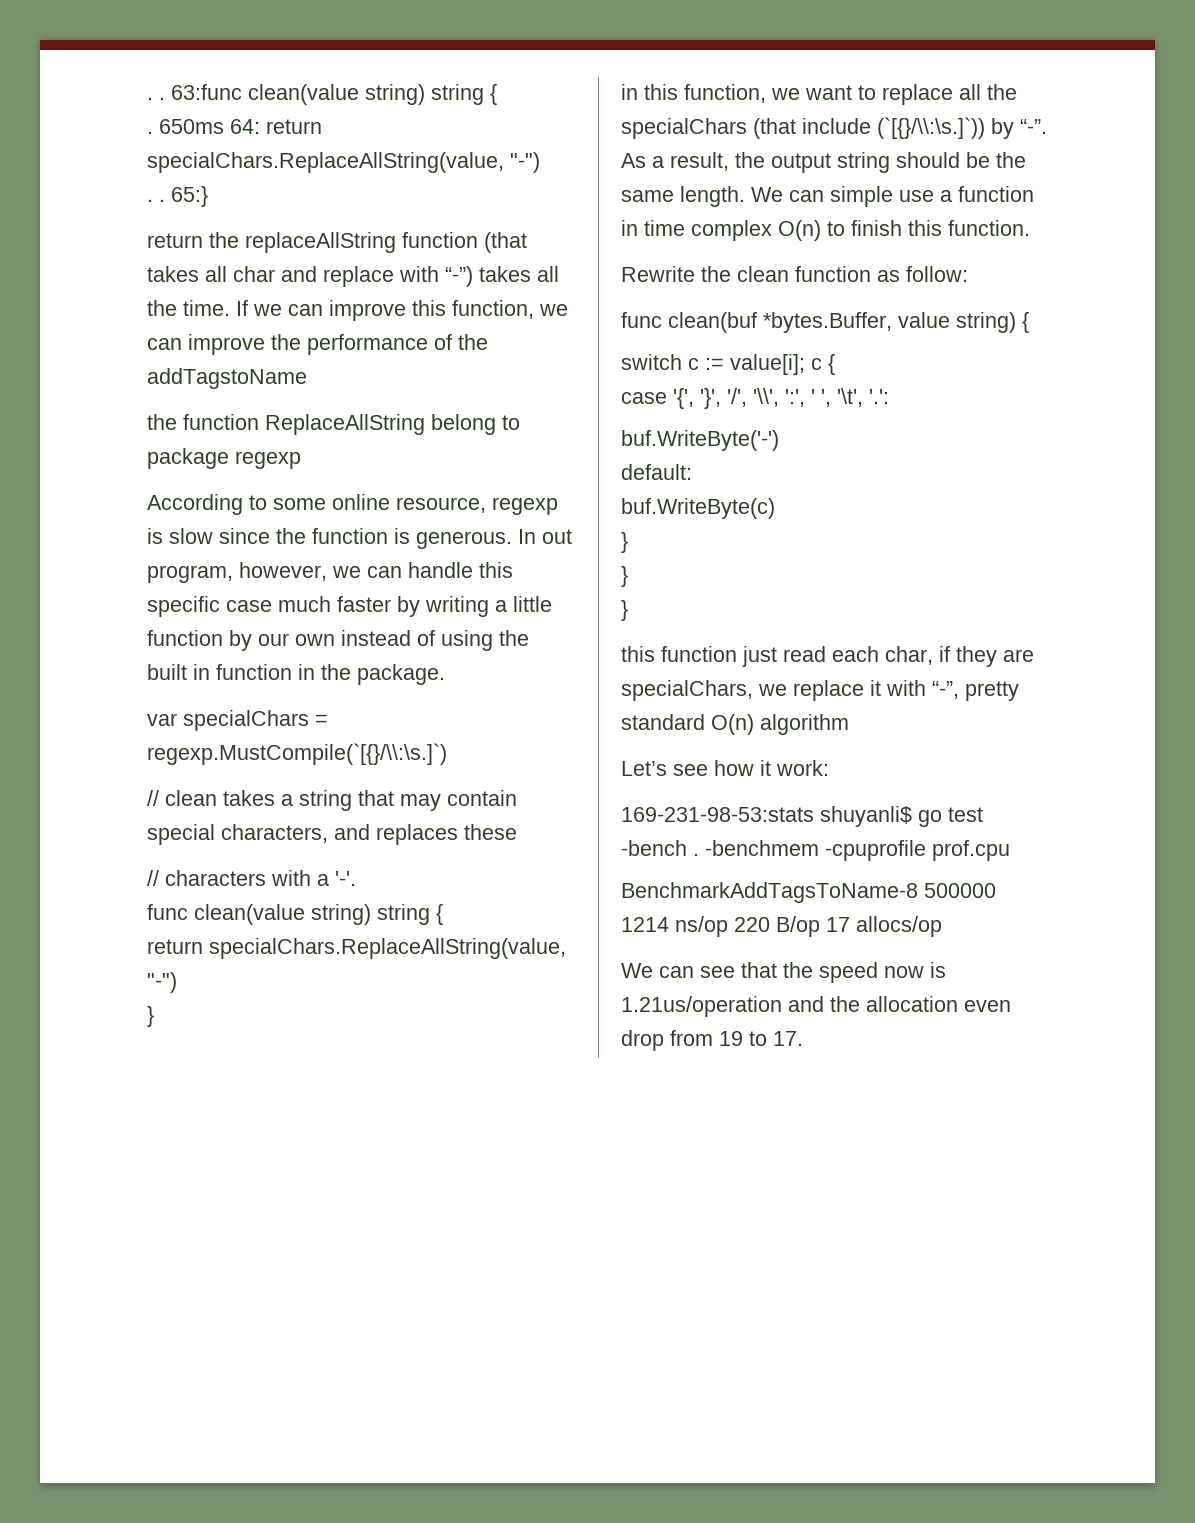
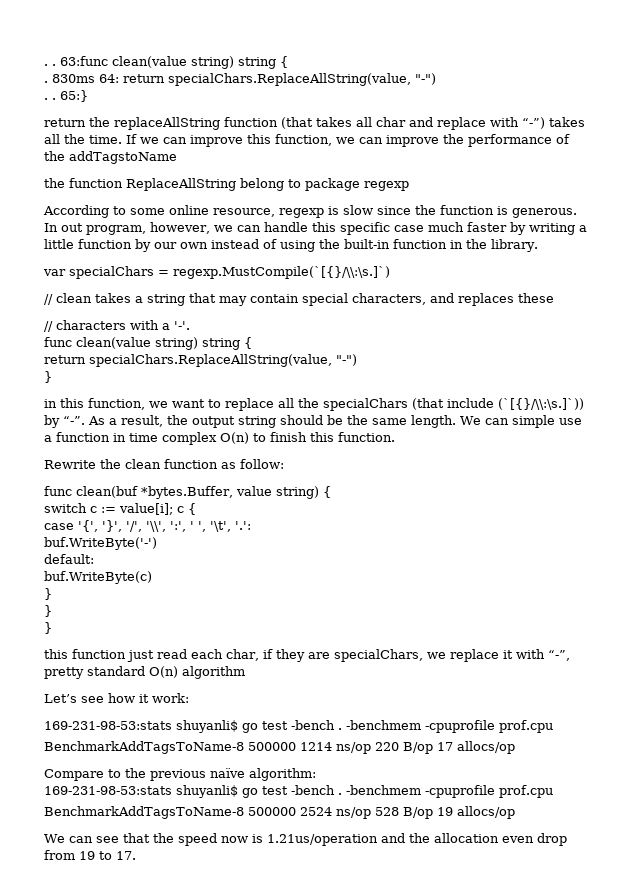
- 650ms 64: return specialChars.ReplaceAllString(value, "-")
+ 830ms 64: return specialChars.ReplaceAllString(value, "-")
- In out program, however, we can handle this specific case much faster by writing a little function by our own instead of using the built in function in the package.
+ In out program, however, we can handle this specific case much faster by writing a little function by our own instead of using the built-in function in the library.
+ Compare to the previous naïve algorithm:
+ 169-231-98-53:stats shuyanli$ go test -bench . -benchmem -cpuprofile prof.cpu
+ BenchmarkAddTagsToName-8 500000 2524 ns/op 528 B/op 19 allocs/op

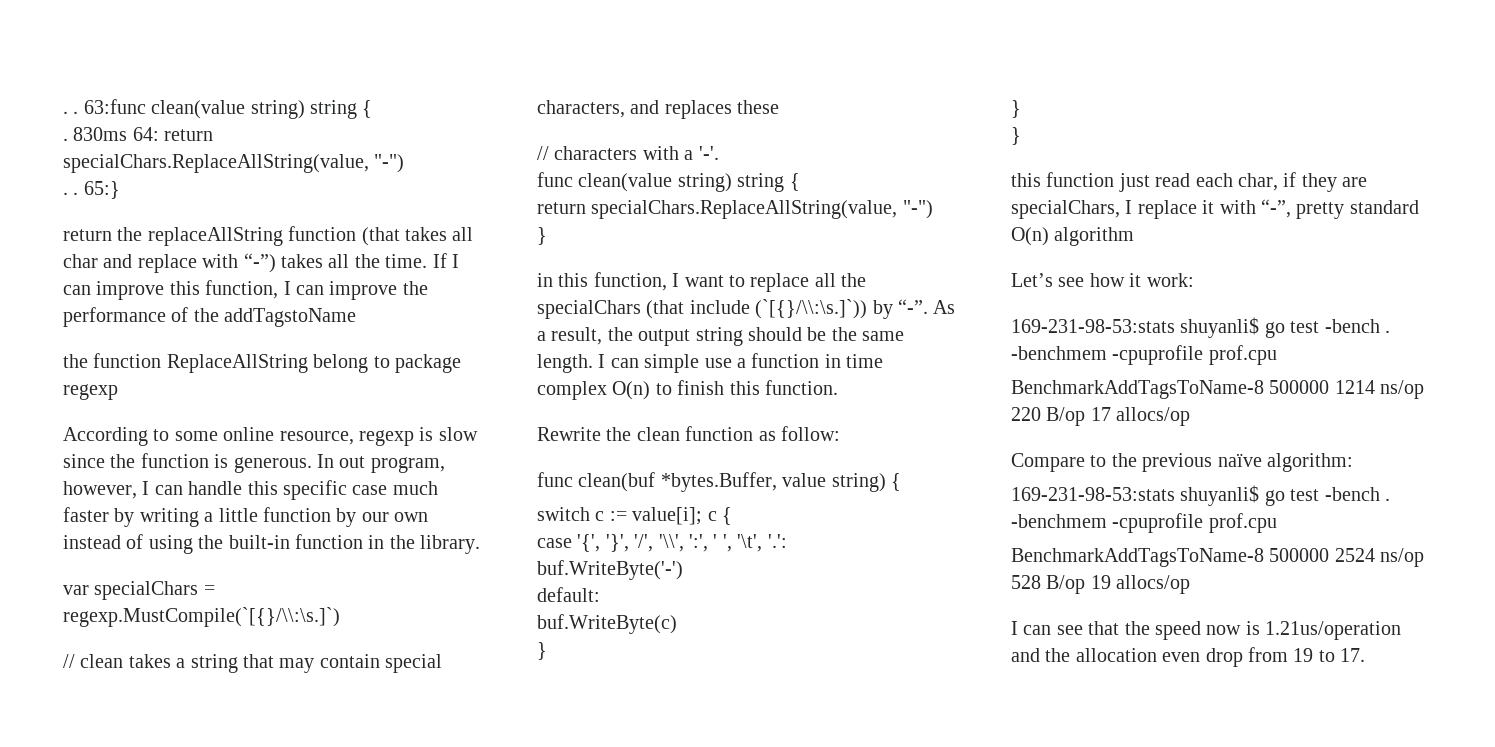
- If we can improve this function, we can improve the performance of the addTagstoName
+ If I can improve this function, I can improve the performance of the addTagstoName
- In out program, however, we can handle this specific case much faster by writing a little function by our own instead of using the built-in function in the library.
+ In out program, however, I can handle this specific case much faster by writing a little function by our own instead of using the built-in function in the library.
- in this function, we want to replace all the specialChars (that include (`[{}/\\:\s.]`)) by “-”.
+ in this function, I want to replace all the specialChars (that include (`[{}/\\:\s.]`)) by “-”.
- We can simple use a function in time complex O(n) to finish this function.
+ I can simple use a function in time complex O(n) to finish this function.
- this function just read each char, if they are specialChars, we replace it with “-”, pretty standard O(n) algorithm
+ this function just read each char, if they are specialChars, I replace it with “-”, pretty standard O(n) algorithm
- We can see that the speed now is 1.21us/operation and the allocation even drop from 19 to 17.
+ I can see that the speed now is 1.21us/operation and the allocation even drop from 19 to 17.

